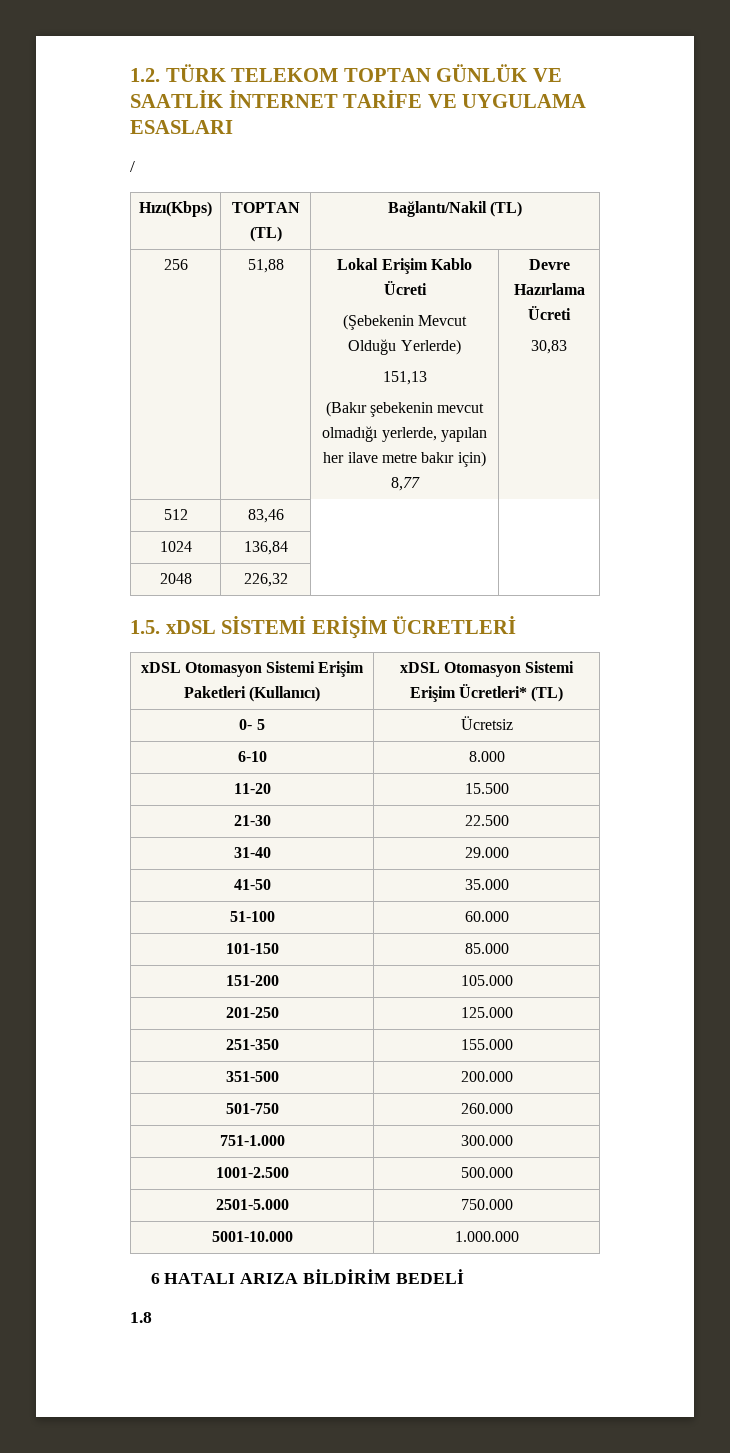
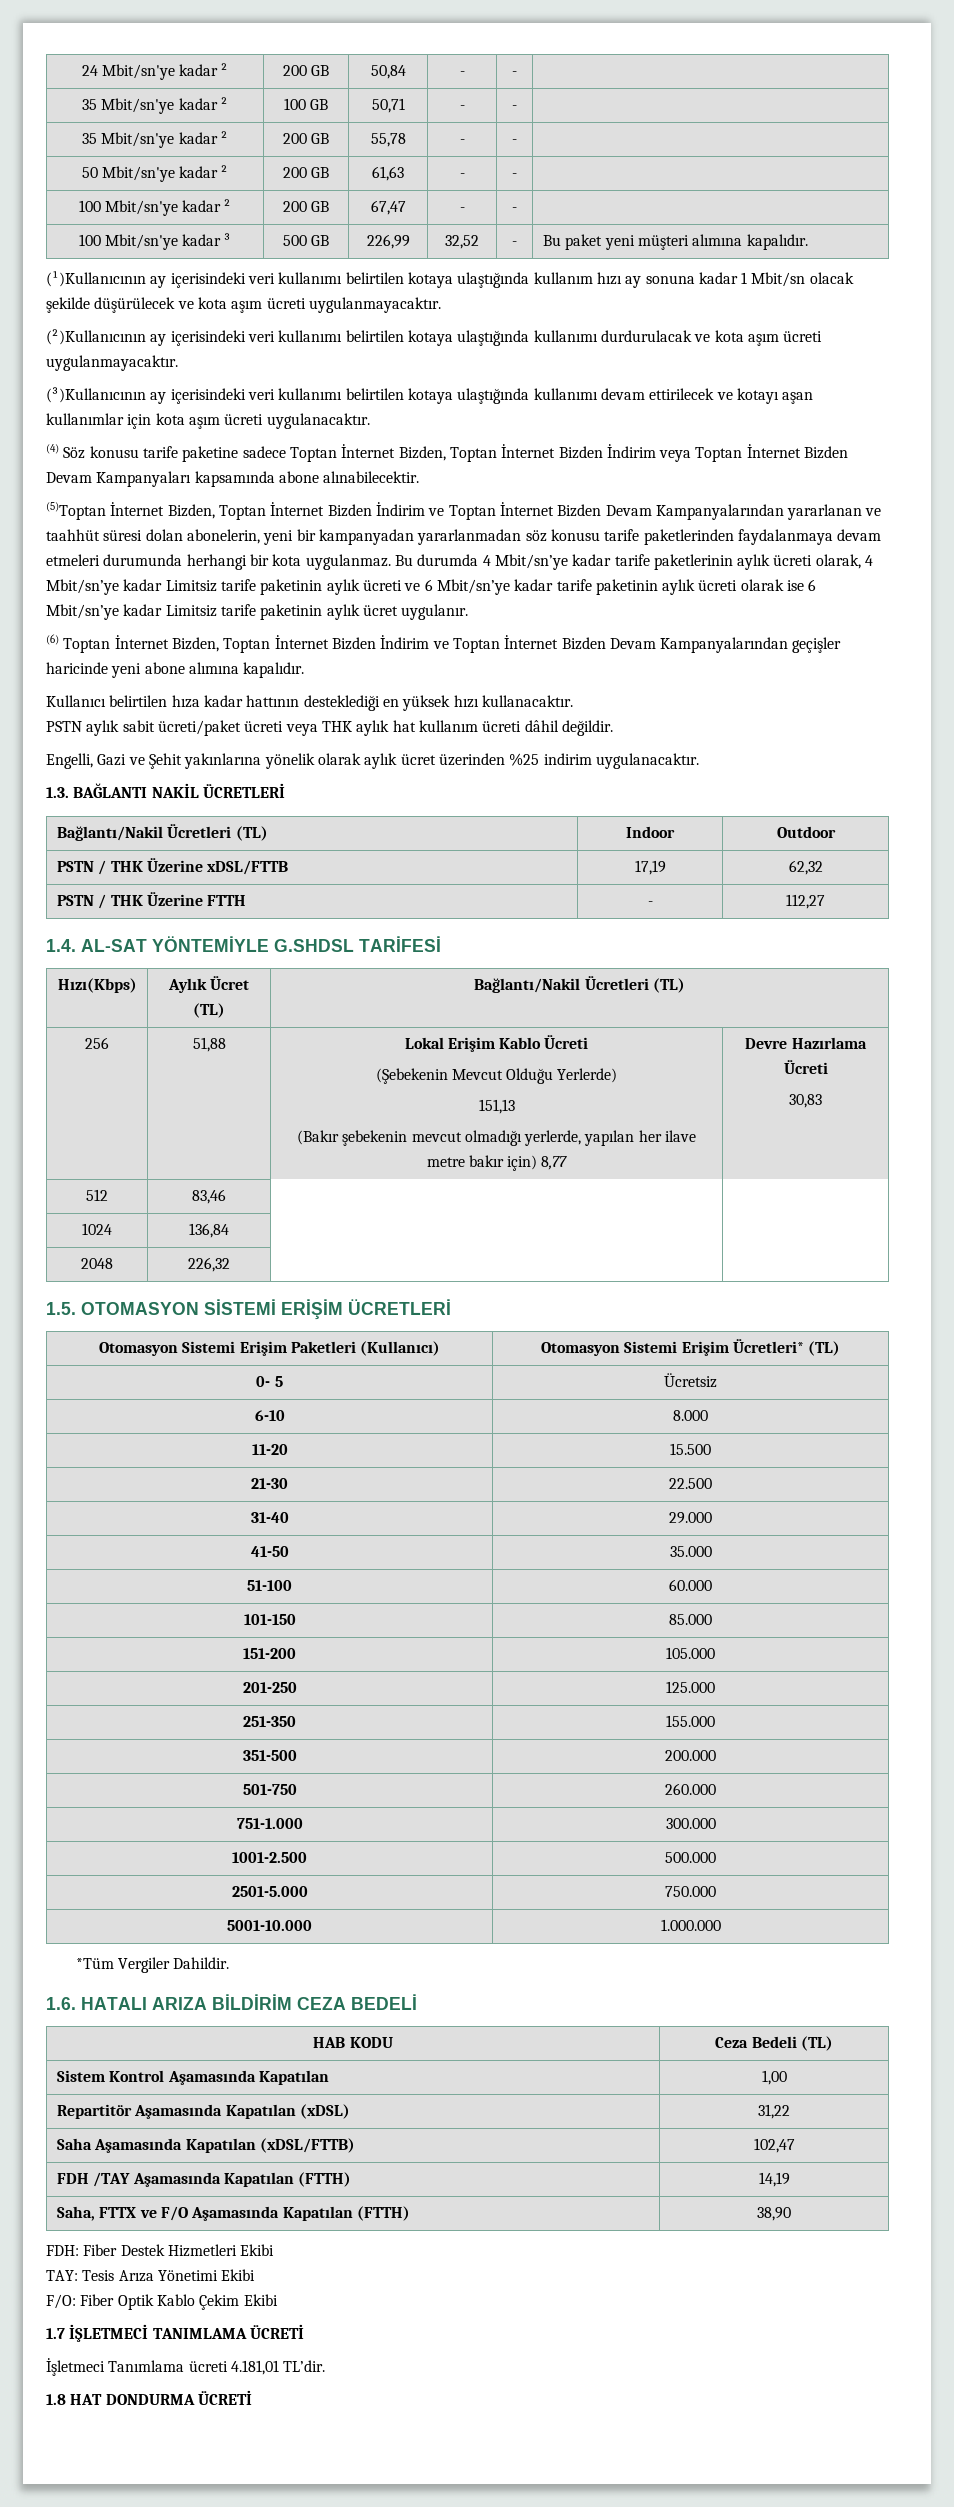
- 1.2. TÜRK TELEKOM TOPTAN GÜNLÜK VE SAATLİK İNTERNET TARİFE VE UYGULAMA ESASLARI
- /
+ 24 Mbit/sn'ye kadar ² | 200 GB | 50,84 | - | - |
+ 35 Mbit/sn'ye kadar ² | 100 GB | 50,71 | - | - |
+ 35 Mbit/sn'ye kadar ² | 200 GB | 55,78 | - | - |
+ 50 Mbit/sn'ye kadar ² | 200 GB | 61,63 | - | - |
+ 100 Mbit/sn'ye kadar ² | 200 GB | 67,47 | - | - |
+ 100 Mbit/sn'ye kadar ³ | 500 GB | 226,99 | 32,52 | - | Bu paket yeni müşteri alımına kapalıdır.
+ (¹)Kullanıcının ay içerisindeki veri kullanımı belirtilen kotaya ulaştığında kullanım hızı ay sonuna kadar 1 Mbit/sn olacak şekilde düşürülecek ve kota aşım ücreti uygulanmayacaktır.
+ (²)Kullanıcının ay içerisindeki veri kullanımı belirtilen kotaya ulaştığında kullanımı durdurulacak ve kota aşım ücreti uygulanmayacaktır.
+ (³)Kullanıcının ay içerisindeki veri kullanımı belirtilen kotaya ulaştığında kullanımı devam ettirilecek ve kotayı aşan kullanımlar için kota aşım ücreti uygulanacaktır.
+ (4) Söz konusu tarife paketine sadece Toptan İnternet Bizden, Toptan İnternet Bizden İndirim veya Toptan İnternet Bizden Devam Kampanyaları kapsamında abone alınabilecektir.
+ (5)Toptan İnternet Bizden, Toptan İnternet Bizden İndirim ve Toptan İnternet Bizden Devam Kampanyalarından yararlanan ve taahhüt süresi dolan abonelerin, yeni bir kampanyadan yararlanmadan söz konusu tarife paketlerinden faydalanmaya devam etmeleri durumunda herhangi bir kota uygulanmaz. Bu durumda 4 Mbit/sn’ye kadar tarife paketlerinin aylık ücreti olarak, 4 Mbit/sn’ye kadar Limitsiz tarife paketinin aylık ücreti ve 6 Mbit/sn’ye kadar tarife paketinin aylık ücreti olarak ise 6 Mbit/sn’ye kadar Limitsiz tarife paketinin aylık ücret uygulanır.
+ (6) Toptan İnternet Bizden, Toptan İnternet Bizden İndirim ve Toptan İnternet Bizden Devam Kampanyalarından geçişler haricinde yeni abone alımına kapalıdır.
+ Kullanıcı belirtilen hıza kadar hattının desteklediği en yüksek hızı kullanacaktır.
+ PSTN aylık sabit ücreti/paket ücreti veya THK aylık hat kullanım ücreti dâhil değildir.
+ Engelli, Gazi ve Şehit yakınlarına yönelik olarak aylık ücret üzerinden %25 indirim uygulanacaktır.
+ 1.3. BAĞLANTI NAKİL ÜCRETLERİ
+ Bağlantı/Nakil Ücretleri (TL) | Indoor | Outdoor
+ PSTN / THK Üzerine xDSL/FTTB | 17,19 | 62,32
+ PSTN / THK Üzerine FTTH | - | 112,27
+ 1.4. AL-SAT YÖNTEMİYLE G.SHDSL TARİFESİ
- Hızı(Kbps) | TOPTAN (TL) | Bağlantı/Nakil (TL)
+ Hızı(Kbps) | Aylık Ücret (TL) | Bağlantı/Nakil Ücretleri (TL)
- 1.5. xDSL SİSTEMİ ERİŞİM ÜCRETLERİ
+ 1.5. OTOMASYON SİSTEMİ ERİŞİM ÜCRETLERİ
- xDSL Otomasyon Sistemi Erişim Paketleri (Kullanıcı) | xDSL Otomasyon Sistemi Erişim Ücretleri* (TL)
+ Otomasyon Sistemi Erişim Paketleri (Kullanıcı) | Otomasyon Sistemi Erişim Ücretleri* (TL)
- 6 HATALI ARIZA BİLDİRİM BEDELİ
+ *Tüm Vergiler Dahildir.
+ 1.6. HATALI ARIZA BİLDİRİM CEZA BEDELİ
- 1.8
+ HAB KODU | Ceza Bedeli (TL)
+ Sistem Kontrol Aşamasında Kapatılan | 1,00
+ Repartitör Aşamasında Kapatılan (xDSL) | 31,22
+ Saha Aşamasında Kapatılan (xDSL/FTTB) | 102,47
+ FDH /TAY Aşamasında Kapatılan (FTTH) | 14,19
+ Saha, FTTX ve F/O Aşamasında Kapatılan (FTTH) | 38,90
+ FDH: Fiber Destek Hizmetleri Ekibi
+ TAY: Tesis Arıza Yönetimi Ekibi
+ F/O: Fiber Optik Kablo Çekim Ekibi
+ 1.7 İŞLETMECİ TANIMLAMA ÜCRETİ
+ İşletmeci Tanımlama ücreti 4.181,01 TL’dir.
+ 1.8 HAT DONDURMA ÜCRETİ

